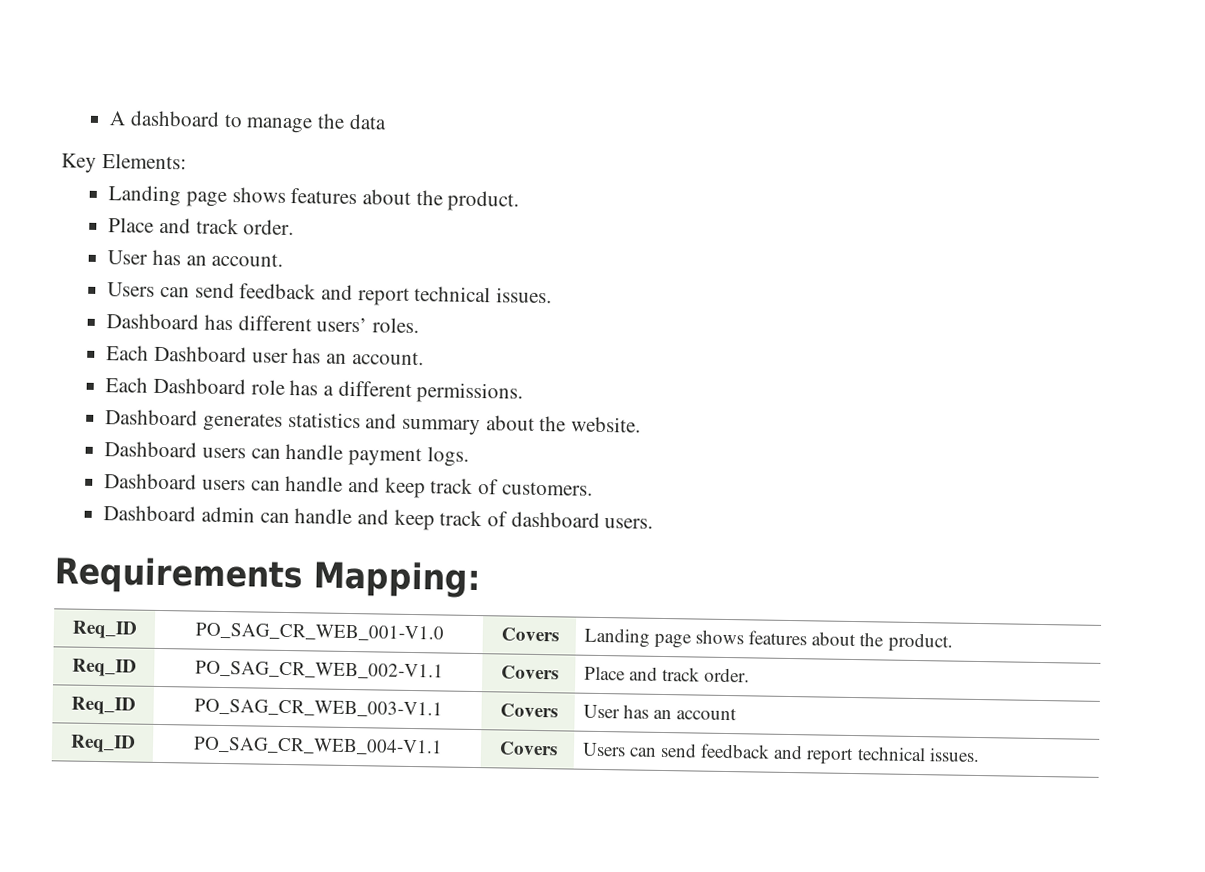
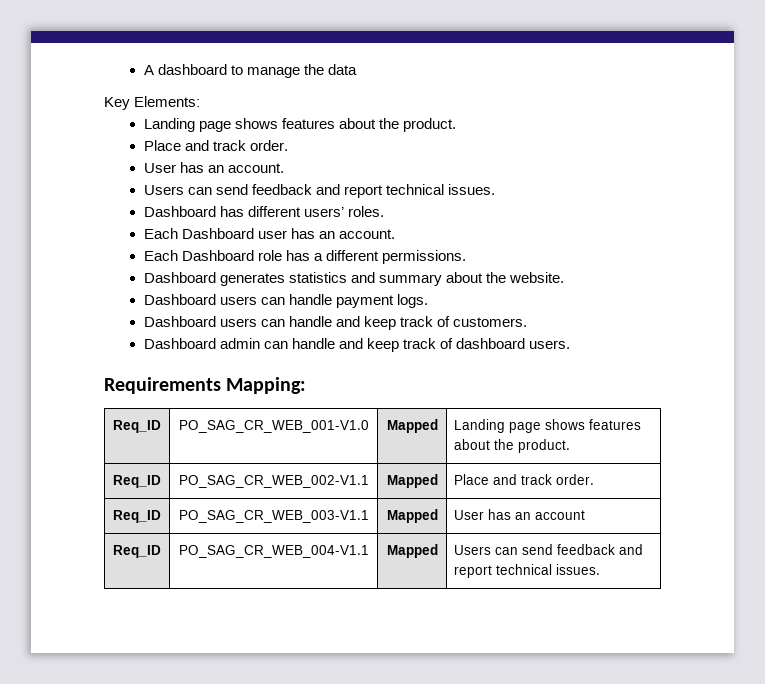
- Req_ID | PO_SAG_CR_WEB_001-V1.0 | Covers | Landing page shows features about the product.
+ Req_ID | PO_SAG_CR_WEB_001-V1.0 | Mapped | Landing page shows features about the product.
- Req_ID | PO_SAG_CR_WEB_002-V1.1 | Covers | Place and track order.
+ Req_ID | PO_SAG_CR_WEB_002-V1.1 | Mapped | Place and track order.
- Req_ID | PO_SAG_CR_WEB_003-V1.1 | Covers | User has an account
+ Req_ID | PO_SAG_CR_WEB_003-V1.1 | Mapped | User has an account
- Req_ID | PO_SAG_CR_WEB_004-V1.1 | Covers | Users can send feedback and report technical issues.
+ Req_ID | PO_SAG_CR_WEB_004-V1.1 | Mapped | Users can send feedback and report technical issues.

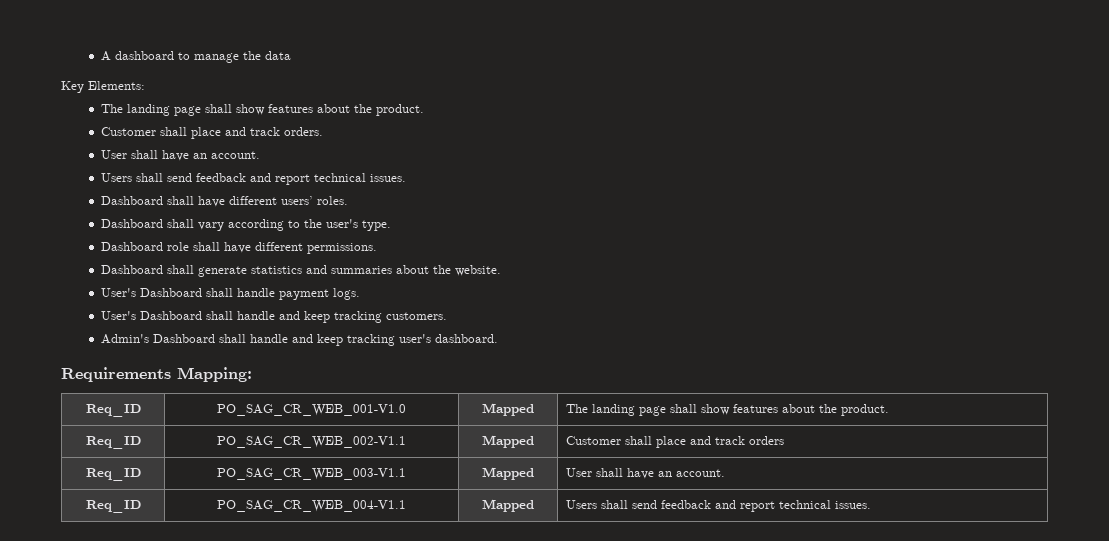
  Key Elements:
- Landing page shows features about the product.
- Place and track order.
- User has an account.
- Users can send feedback and report technical issues.
+ The landing page shall show features about the product.
+ Customer shall place and track orders.
+ User shall have an account.
+ Users shall send feedback and report technical issues.
- Dashboard has different users’ roles.
+ Dashboard shall have different users’ roles.
- Each Dashboard user has an account.
- Each Dashboard role has a different permissions.
+ Dashboard shall vary according to the user's type.
+ Dashboard role shall have different permissions.
- Dashboard generates statistics and summary about the website.
+ Dashboard shall generate statistics and summaries about the website.
- Dashboard users can handle payment logs.
+ User's Dashboard shall handle payment logs.
- Dashboard users can handle and keep track of customers.
+ User's Dashboard shall handle and keep tracking customers.
- Dashboard admin can handle and keep track of dashboard users.
+ Admin's Dashboard shall handle and keep tracking user's dashboard.
- Req_ID | PO_SAG_CR_WEB_001-V1.0 | Mapped | Landing page shows features about the product.
+ Req_ID | PO_SAG_CR_WEB_001-V1.0 | Mapped | The landing page shall show features about the product.
- Req_ID | PO_SAG_CR_WEB_002-V1.1 | Mapped | Place and track order.
+ Req_ID | PO_SAG_CR_WEB_002-V1.1 | Mapped | Customer shall place and track orders
- Req_ID | PO_SAG_CR_WEB_003-V1.1 | Mapped | User has an account
+ Req_ID | PO_SAG_CR_WEB_003-V1.1 | Mapped | User shall have an account.
- Req_ID | PO_SAG_CR_WEB_004-V1.1 | Mapped | Users can send feedback and report technical issues.
+ Req_ID | PO_SAG_CR_WEB_004-V1.1 | Mapped | Users shall send feedback and report technical issues.

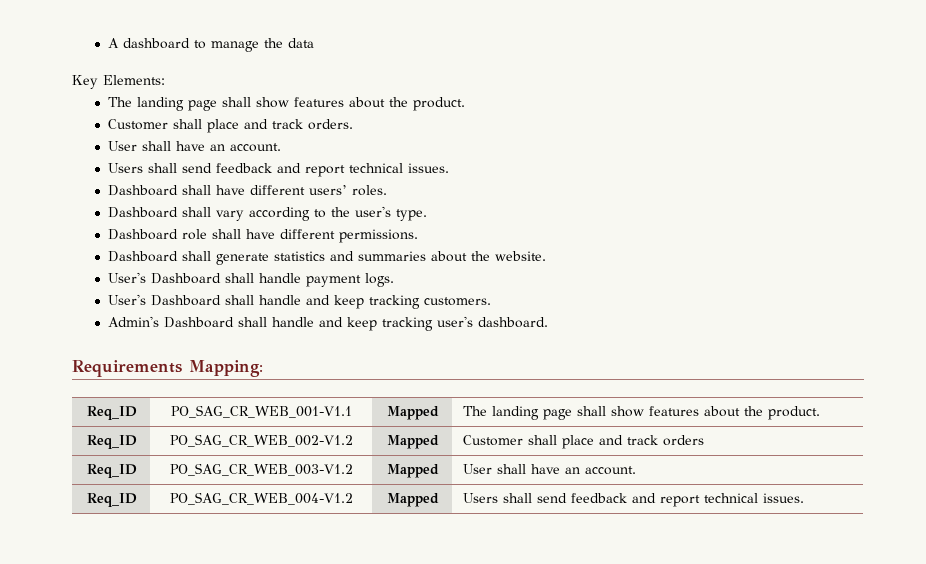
- Req_ID | PO_SAG_CR_WEB_001-V1.0 | Mapped | The landing page shall show features about the product.
+ Req_ID | PO_SAG_CR_WEB_001-V1.1 | Mapped | The landing page shall show features about the product.
- Req_ID | PO_SAG_CR_WEB_002-V1.1 | Mapped | Customer shall place and track orders
+ Req_ID | PO_SAG_CR_WEB_002-V1.2 | Mapped | Customer shall place and track orders
- Req_ID | PO_SAG_CR_WEB_003-V1.1 | Mapped | User shall have an account.
+ Req_ID | PO_SAG_CR_WEB_003-V1.2 | Mapped | User shall have an account.
- Req_ID | PO_SAG_CR_WEB_004-V1.1 | Mapped | Users shall send feedback and report technical issues.
+ Req_ID | PO_SAG_CR_WEB_004-V1.2 | Mapped | Users shall send feedback and report technical issues.

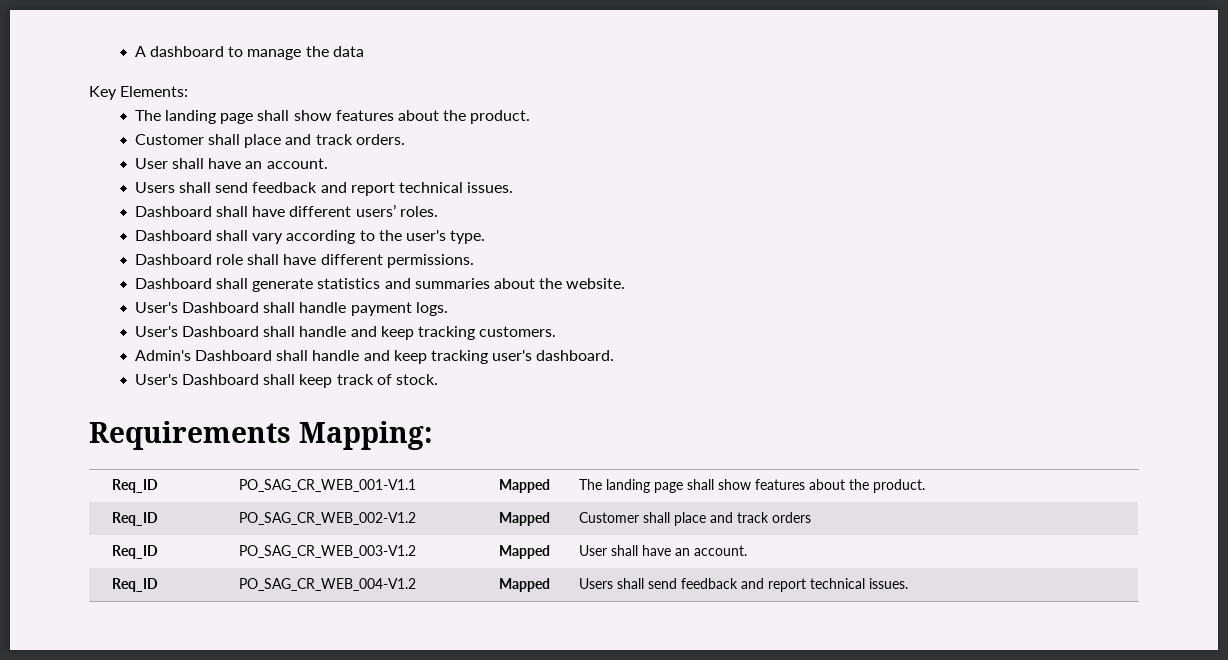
+ User's Dashboard shall keep track of stock.

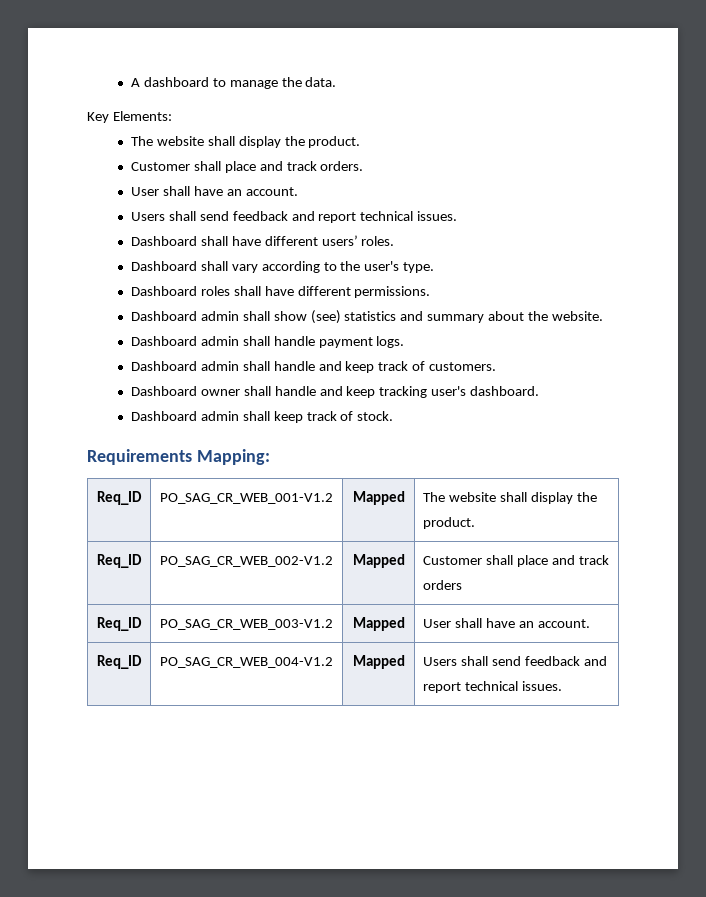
- A dashboard to manage the data
+ A dashboard to manage the data.
  Key Elements:
- The landing page shall show features about the product.
+ The website shall display the product.
- Dashboard role shall have different permissions.
+ Dashboard roles shall have different permissions.
- Dashboard shall generate statistics and summaries about the website.
+ Dashboard admin shall show (see) statistics and summary about the website.
- User's Dashboard shall handle payment logs.
+ Dashboard admin shall handle payment logs.
- User's Dashboard shall handle and keep tracking customers.
+ Dashboard admin shall handle and keep track of customers.
- Admin's Dashboard shall handle and keep tracking user's dashboard.
+ Dashboard owner shall handle and keep tracking user's dashboard.
- User's Dashboard shall keep track of stock.
+ Dashboard admin shall keep track of stock.
- Req_ID | PO_SAG_CR_WEB_001-V1.1 | Mapped | The landing page shall show features about the product.
+ Req_ID | PO_SAG_CR_WEB_001-V1.2 | Mapped | The website shall display the product.

